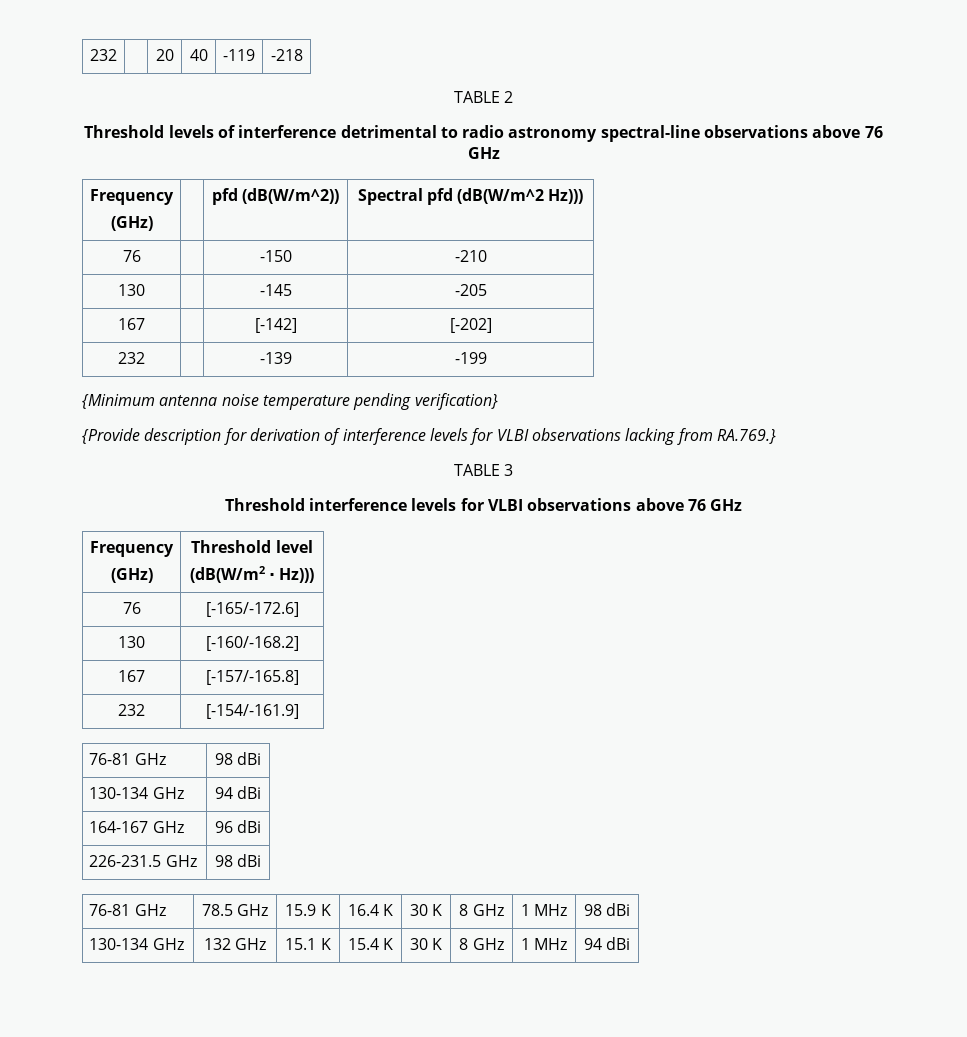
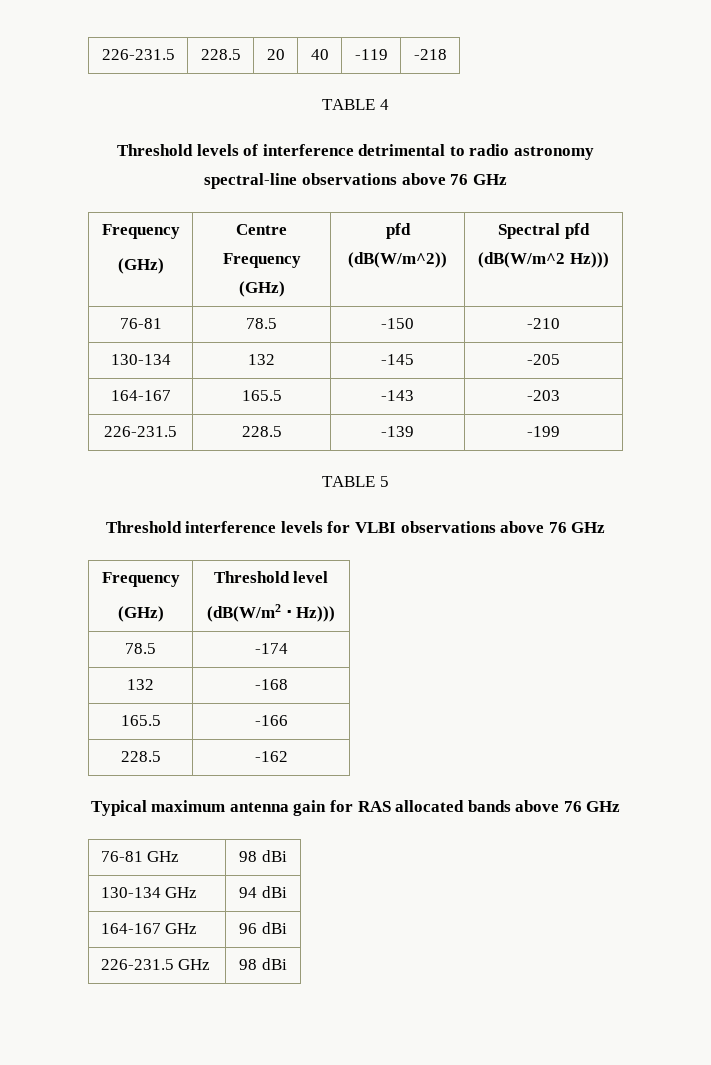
- 232 | | 20 | 40 | -119 | -218
+ 226-231.5 | 228.5 | 20 | 40 | -119 | -218
- TABLE 2
+ TABLE 4
  Threshold levels of interference detrimental to radio astronomy spectral-line observations above 76 GHz
  Frequency
- (GHz) | | pfd (dB(W/m^2)) | Spectral pfd (dB(W/m^2 Hz)))
+ (GHz) | Centre Frequency (GHz) | pfd (dB(W/m^2)) | Spectral pfd (dB(W/m^2 Hz)))
- 76 | | -150 | -210
+ 76-81 | 78.5 | -150 | -210
- 130 | | -145 | -205
+ 130-134 | 132 | -145 | -205
- 167 | | [-142] | [-202]
- 232 | | -139 | -199
- {Minimum antenna noise temperature pending verification}
- {Provide description for derivation of interference levels for VLBI observations lacking from RA.769.}
- TABLE 3
+ 164-167 | 165.5 | -143 | -203
+ 226-231.5 | 228.5 | -139 | -199
+ TABLE 5
- 76 | [-165/-172.6]
- 130 | [-160/-168.2]
- 167 | [-157/-165.8]
- 232 | [-154/-161.9]
+ 78.5 | -174
+ 132 | -168
+ 165.5 | -166
+ 228.5 | -162
+ Typical maximum antenna gain for RAS allocated bands above 76 GHz
- 76-81 GHz | 78.5 GHz | 15.9 K | 16.4 K | 30 K | 8 GHz | 1 MHz | 98 dBi
- 130-134 GHz | 132 GHz | 15.1 K | 15.4 K | 30 K | 8 GHz | 1 MHz | 94 dBi

